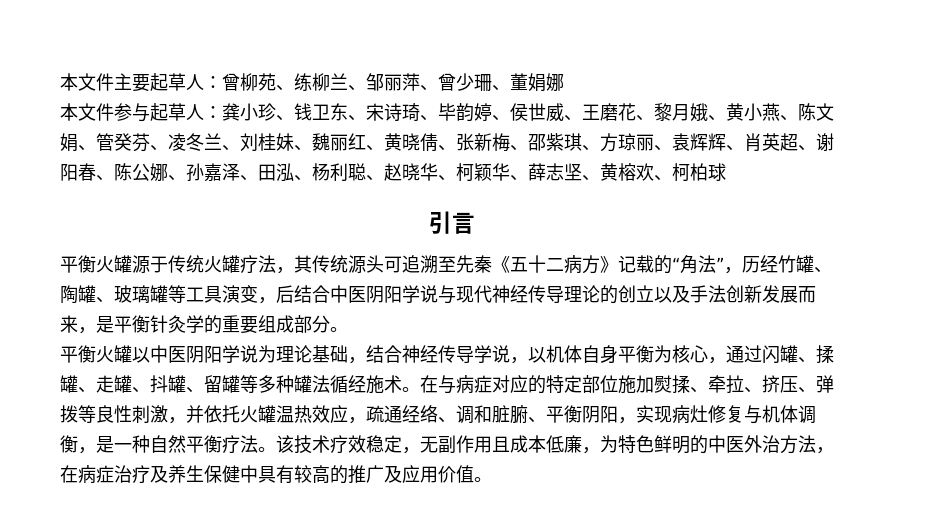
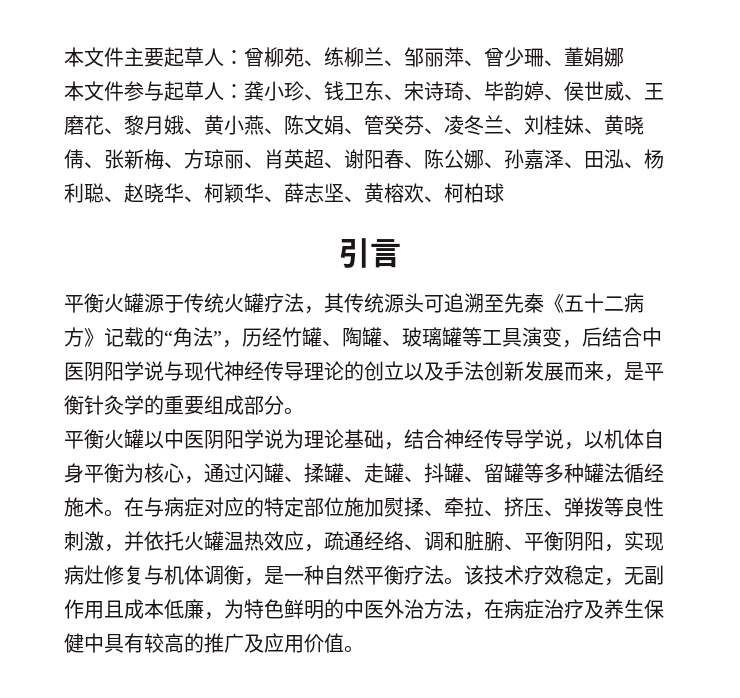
- 本文件参与起草人：龚小珍、钱卫东、宋诗琦、毕韵婷、侯世威、王磨花、黎月娥、黄小燕、陈文娟、管癸芬、凌冬兰、刘桂妹、魏丽红、黄晓倩、张新梅、邵紫琪、方琼丽、袁辉辉、肖英超、谢阳春、陈公娜、孙嘉泽、田泓、杨利聪、赵晓华、柯颖华、薛志坚、黄榕欢、柯柏球
+ 本文件参与起草人：龚小珍、钱卫东、宋诗琦、毕韵婷、侯世威、王磨花、黎月娥、黄小燕、陈文娟、管癸芬、凌冬兰、刘桂妹、黄晓倩、张新梅、方琼丽、肖英超、谢阳春、陈公娜、孙嘉泽、田泓、杨利聪、赵晓华、柯颖华、薛志坚、黄榕欢、柯柏球

